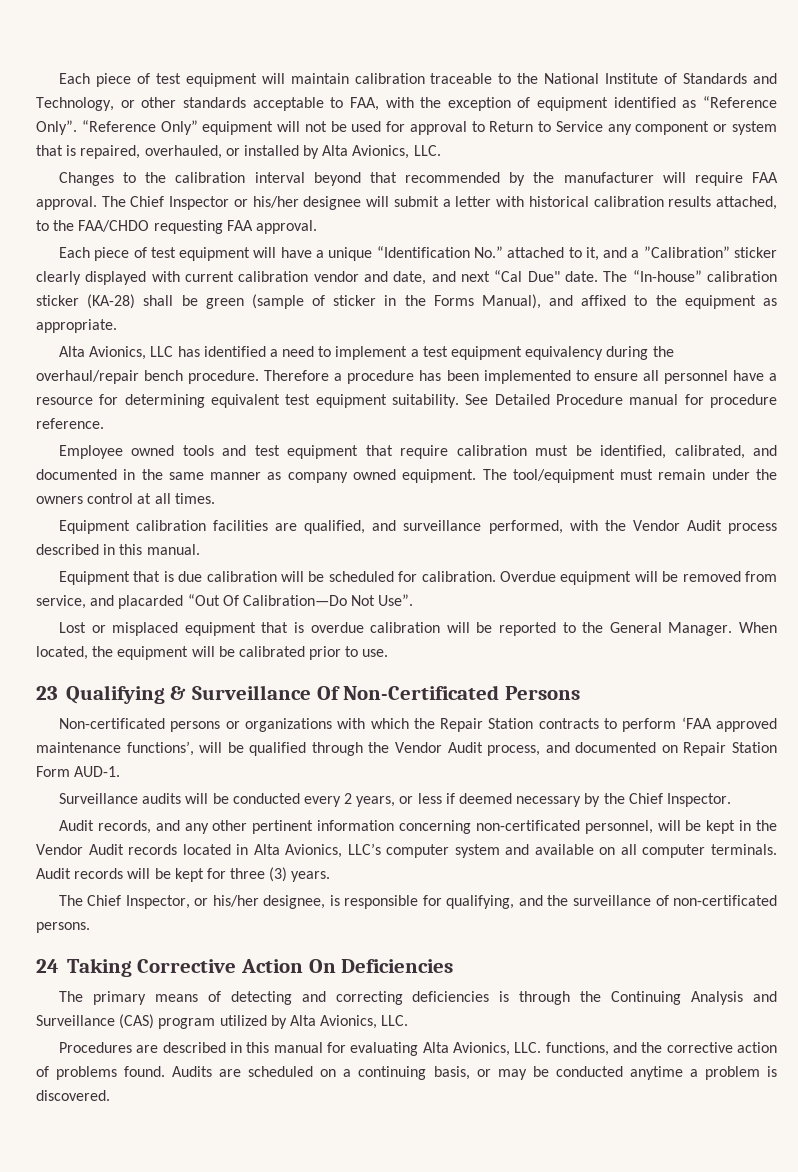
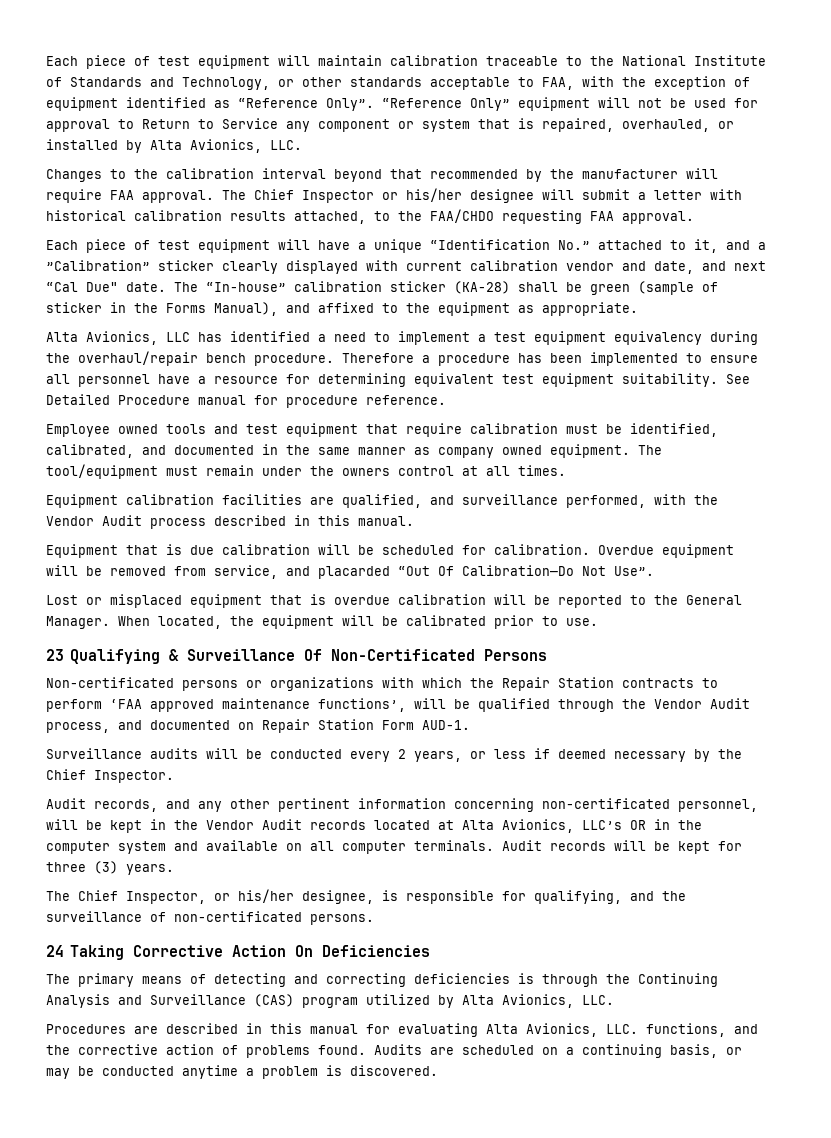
- Audit records, and any other pertinent information concerning non-certificated personnel, will be kept in the Vendor Audit records located in Alta Avionics, LLC’s computer system and available on all computer terminals.
+ Audit records, and any other pertinent information concerning non-certificated personnel, will be kept in the Vendor Audit records located at Alta Avionics, LLC’s OR in the computer system and available on all computer terminals.

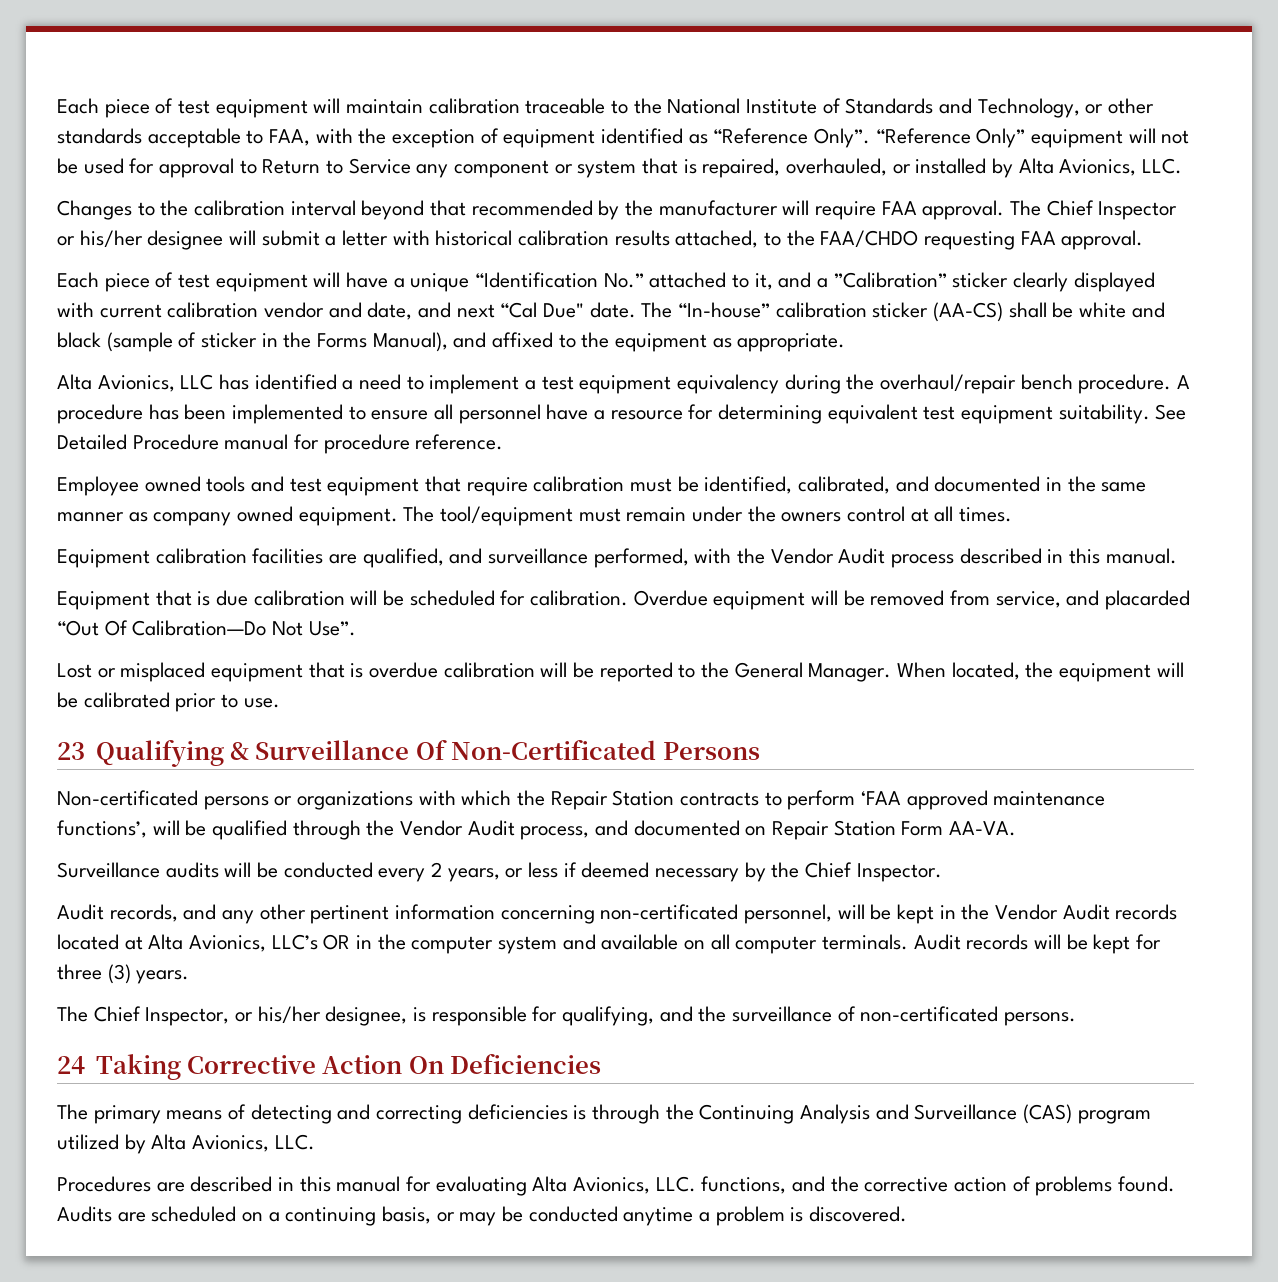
- The “In-house” calibration sticker (KA-28) shall be green (sample of sticker in the Forms Manual), and affixed to the equipment as appropriate.
+ The “In-house” calibration sticker (AA-CS) shall be white and black (sample of sticker in the Forms Manual), and affixed to the equipment as appropriate.
- Therefore a procedure has been implemented to ensure all personnel have a resource for determining equivalent test equipment suitability.
+ A procedure has been implemented to ensure all personnel have a resource for determining equivalent test equipment suitability.
- Non-certificated persons or organizations with which the Repair Station contracts to perform ‘FAA approved maintenance functions’, will be qualified through the Vendor Audit process, and documented on Repair Station Form AUD-1.
+ Non-certificated persons or organizations with which the Repair Station contracts to perform ‘FAA approved maintenance functions’, will be qualified through the Vendor Audit process, and documented on Repair Station Form AA-VA.

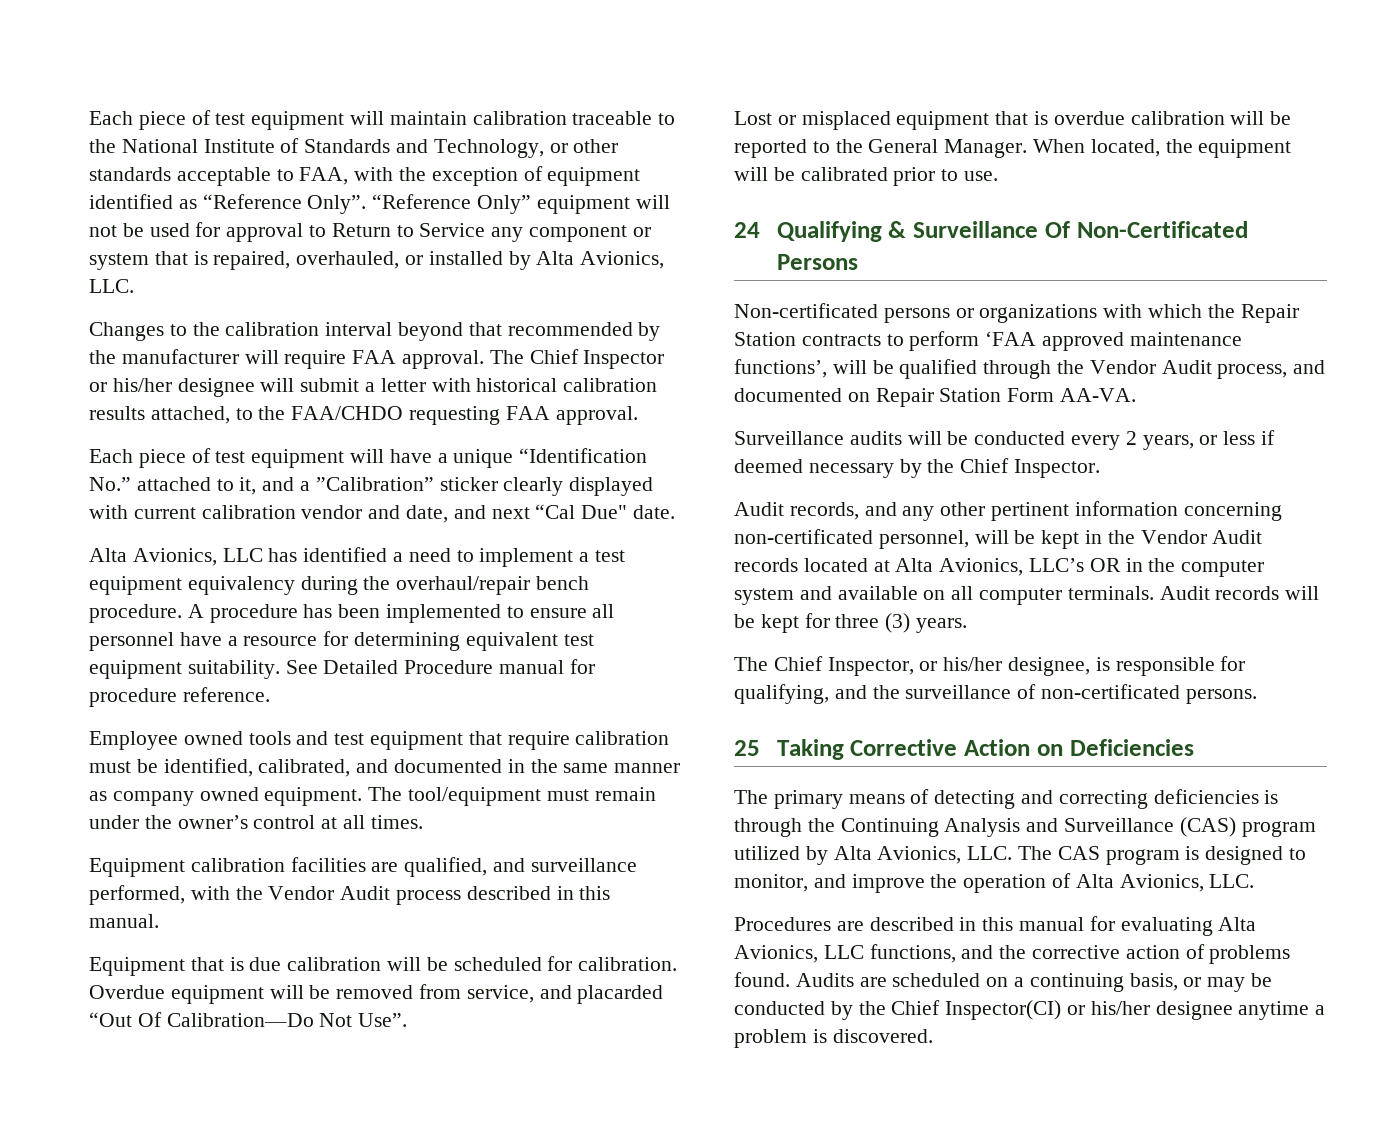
- The “In-house” calibration sticker (AA-CS) shall be white and black (sample of sticker in the Forms Manual), and affixed to the equipment as appropriate.
- The tool/equipment must remain under the owners control at all times.
+ The tool/equipment must remain under the owner’s control at all times.
- 23 Qualifying & Surveillance Of Non-Certificated Persons
+ 24 Qualifying & Surveillance Of Non-Certificated Persons
- 24 Taking Corrective Action On Deficiencies
+ 25 Taking Corrective Action on Deficiencies
- The primary means of detecting and correcting deficiencies is through the Continuing Analysis and Surveillance (CAS) program utilized by Alta Avionics, LLC.
+ The primary means of detecting and correcting deficiencies is through the Continuing Analysis and Surveillance (CAS) program utilized by Alta Avionics, LLC. The CAS program is designed to monitor, and improve the operation of Alta Avionics, LLC.
- Procedures are described in this manual for evaluating Alta Avionics, LLC. functions, and the corrective action of problems found.
+ Procedures are described in this manual for evaluating Alta Avionics, LLC functions, and the corrective action of problems found.
- Audits are scheduled on a continuing basis, or may be conducted anytime a problem is discovered.
+ Audits are scheduled on a continuing basis, or may be conducted by the Chief Inspector(CI) or his/her designee anytime a problem is discovered.

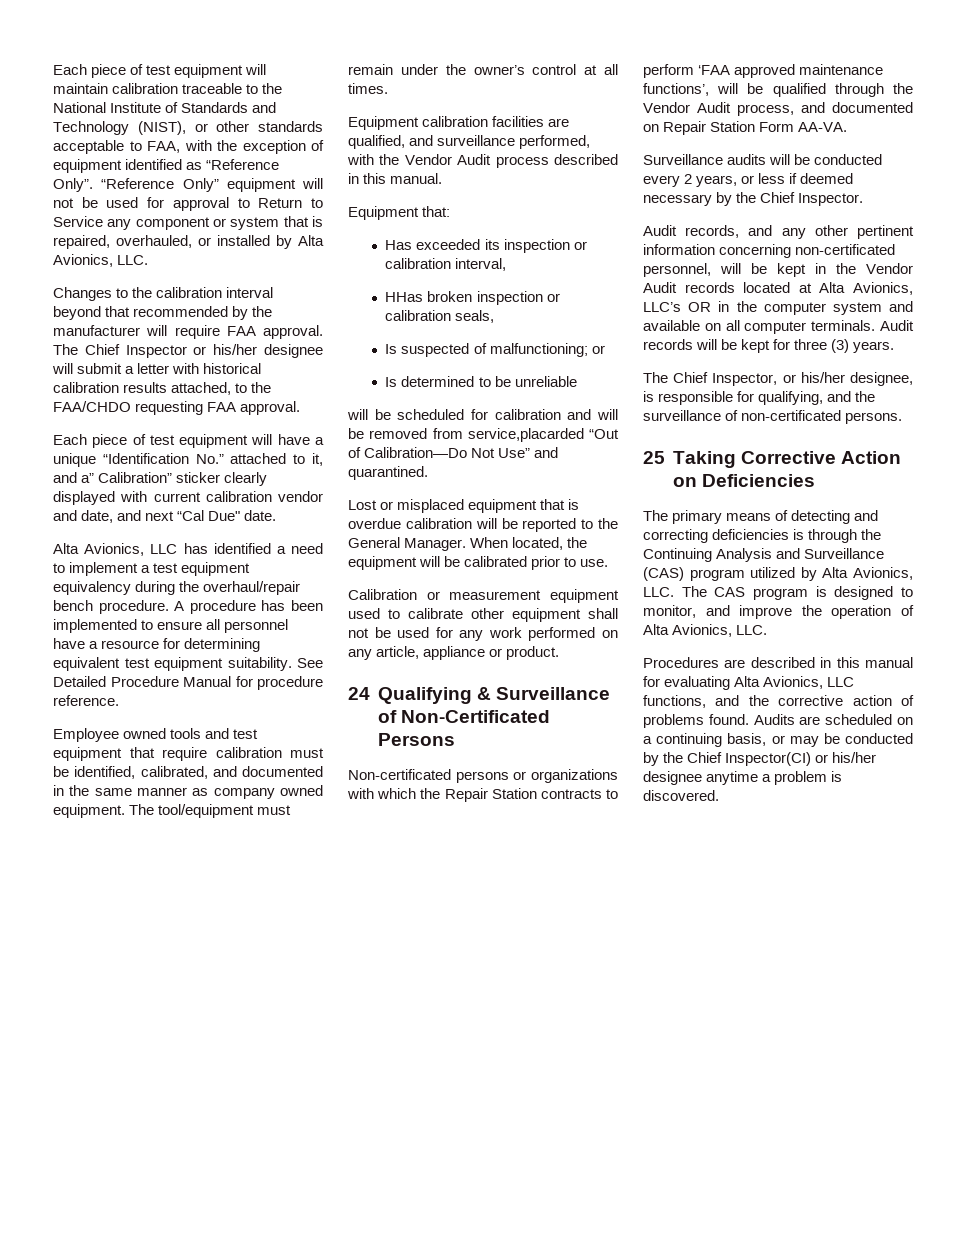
- Each piece of test equipment will maintain calibration traceable to the National Institute of Standards and Technology, or other standards acceptable to FAA, with the exception of equipment identified as “Reference Only”.
+ Each piece of test equipment will maintain calibration traceable to the National Institute of Standards and Technology (NIST), or other standards acceptable to FAA, with the exception of equipment identified as “Reference Only”.
- Each piece of test equipment will have a unique “Identification No.” attached to it, and a ”Calibration” sticker clearly displayed with current calibration vendor and date, and next “Cal Due" date.
+ Each piece of test equipment will have a unique “Identification No.” attached to it, and a” Calibration” sticker clearly displayed with current calibration vendor and date, and next “Cal Due" date.
- See Detailed Procedure manual for procedure reference.
+ See Detailed Procedure Manual for procedure reference.
- Equipment that is due calibration will be scheduled for calibration. Overdue equipment will be removed from service, and placarded “Out Of Calibration—Do Not Use”.
+ Equipment that:
+ Has exceeded its inspection or calibration interval,
+ HHas broken inspection or calibration seals,
+ Is suspected of malfunctioning; or
+ Is determined to be unreliable
+ will be scheduled for calibration and will be removed from service,placarded “Out of Calibration—Do Not Use” and quarantined.
+ Calibration or measurement equipment used to calibrate other equipment shall not be used for any work performed on any article, appliance or product.
- 24 Qualifying & Surveillance Of Non-Certificated Persons
+ 24 Qualifying & Surveillance of Non-Certificated Persons

